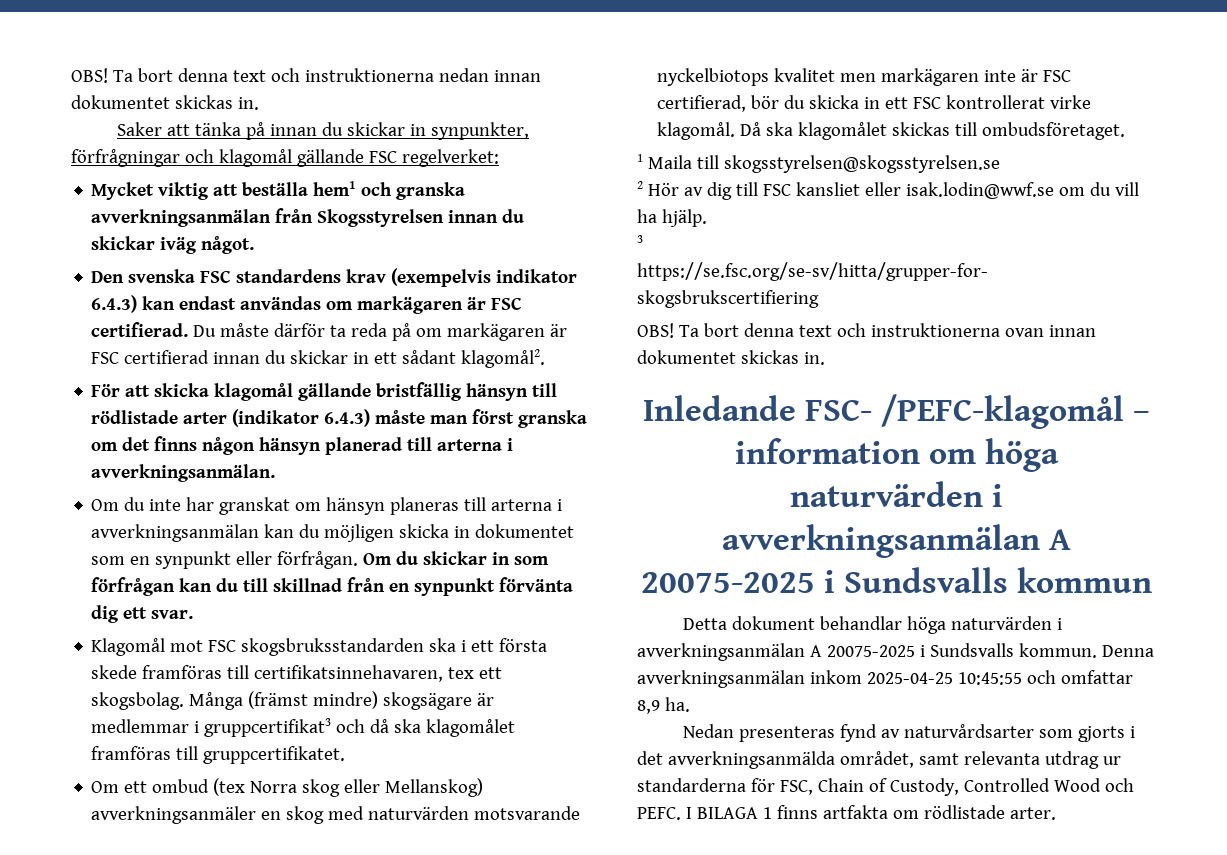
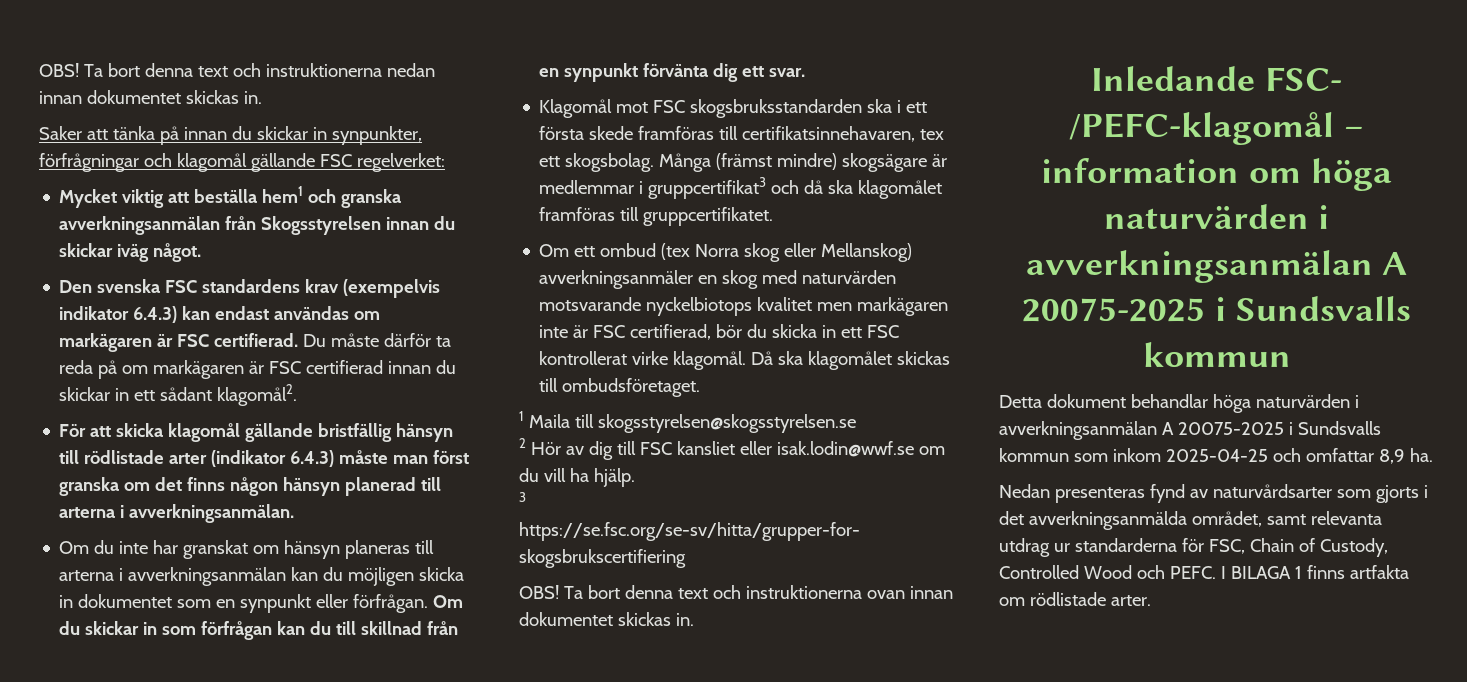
- Detta dokument behandlar höga naturvärden i avverkningsanmälan A 20075-2025 i Sundsvalls kommun. Denna avverkningsanmälan inkom 2025-04-25 10:45:55 och omfattar 8,9 ha.
+ Detta dokument behandlar höga naturvärden i avverkningsanmälan A 20075-2025 i Sundsvalls kommun som inkom 2025-04-25 och omfattar 8,9 ha.

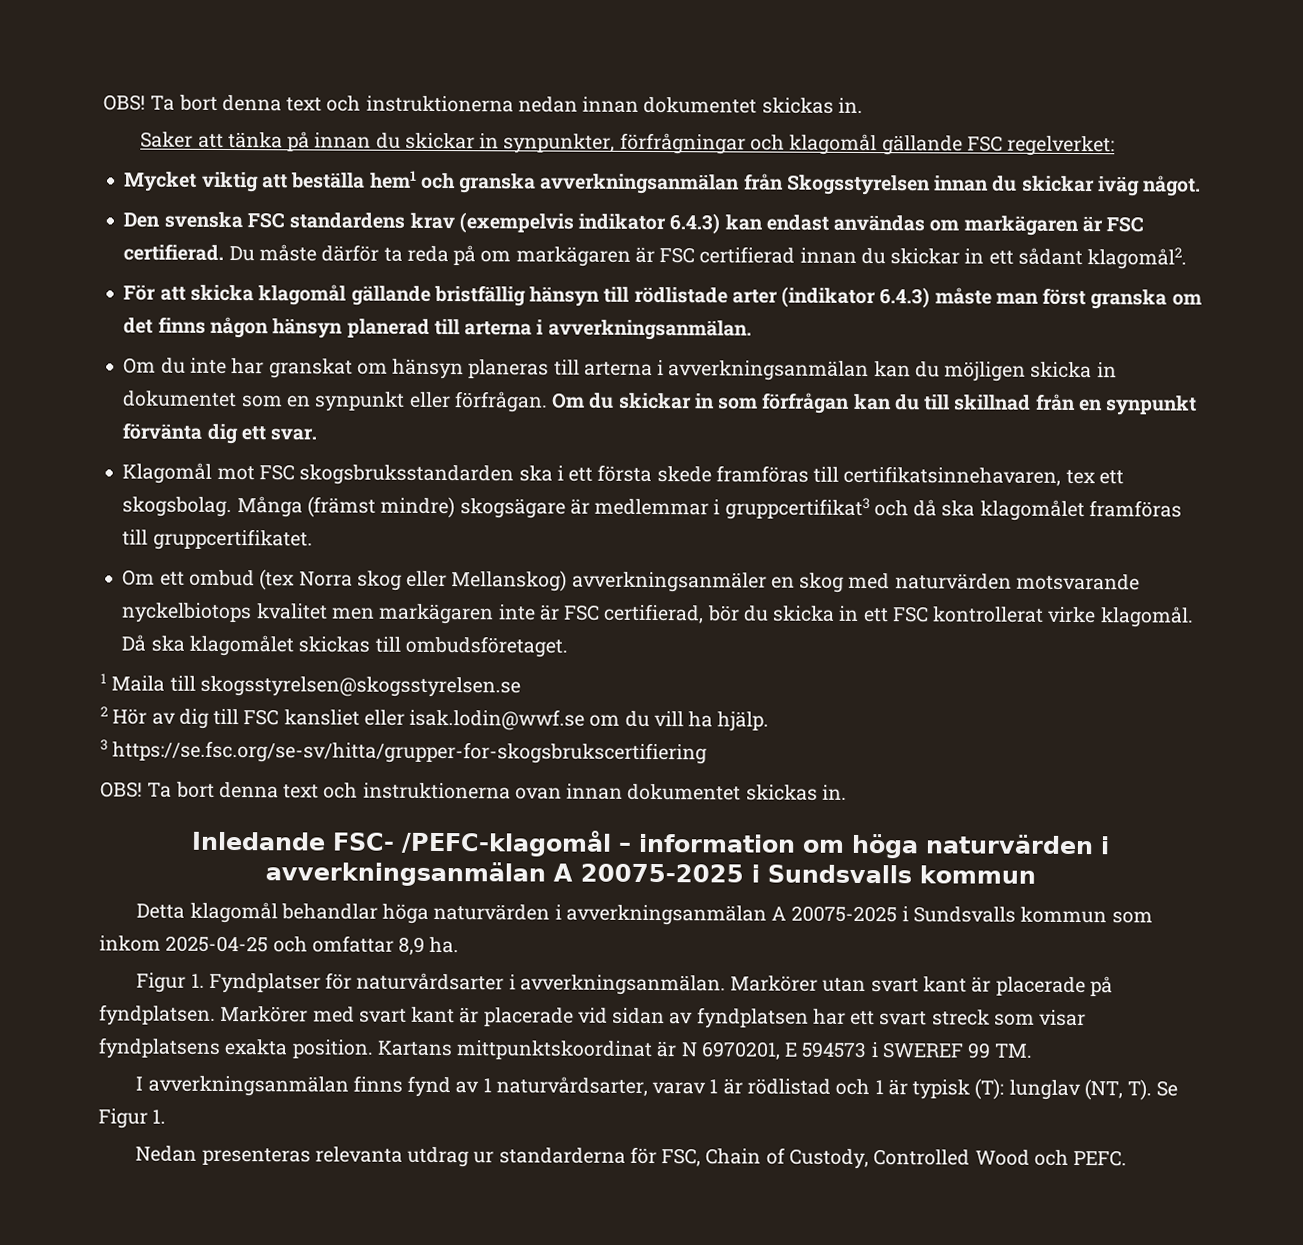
- Detta dokument behandlar höga naturvärden i avverkningsanmälan A 20075-2025 i Sundsvalls kommun som inkom 2025-04-25 och omfattar 8,9 ha.
+ Detta klagomål behandlar höga naturvärden i avverkningsanmälan A 20075-2025 i Sundsvalls kommun som inkom 2025-04-25 och omfattar 8,9 ha.
- Nedan presenteras fynd av naturvårdsarter som gjorts i det avverkningsanmälda området, samt relevanta utdrag ur standarderna för FSC, Chain of Custody, Controlled Wood och PEFC. I BILAGA 1 finns artfakta om rödlistade arter.
+ Figur 1. Fyndplatser för naturvårdsarter i avverkningsanmälan. Markörer utan svart kant är placerade på fyndplatsen. Markörer med svart kant är placerade vid sidan av fyndplatsen har ett svart streck som visar fyndplatsens exakta position. Kartans mittpunktskoordinat är N 6970201, E 594573 i SWEREF 99 TM.
+ I avverkningsanmälan finns fynd av 1 naturvårdsarter, varav 1 är rödlistad och 1 är typisk (T): lunglav (NT, T). Se Figur 1.
+ Nedan presenteras relevanta utdrag ur standarderna för FSC, Chain of Custody, Controlled Wood och PEFC.

